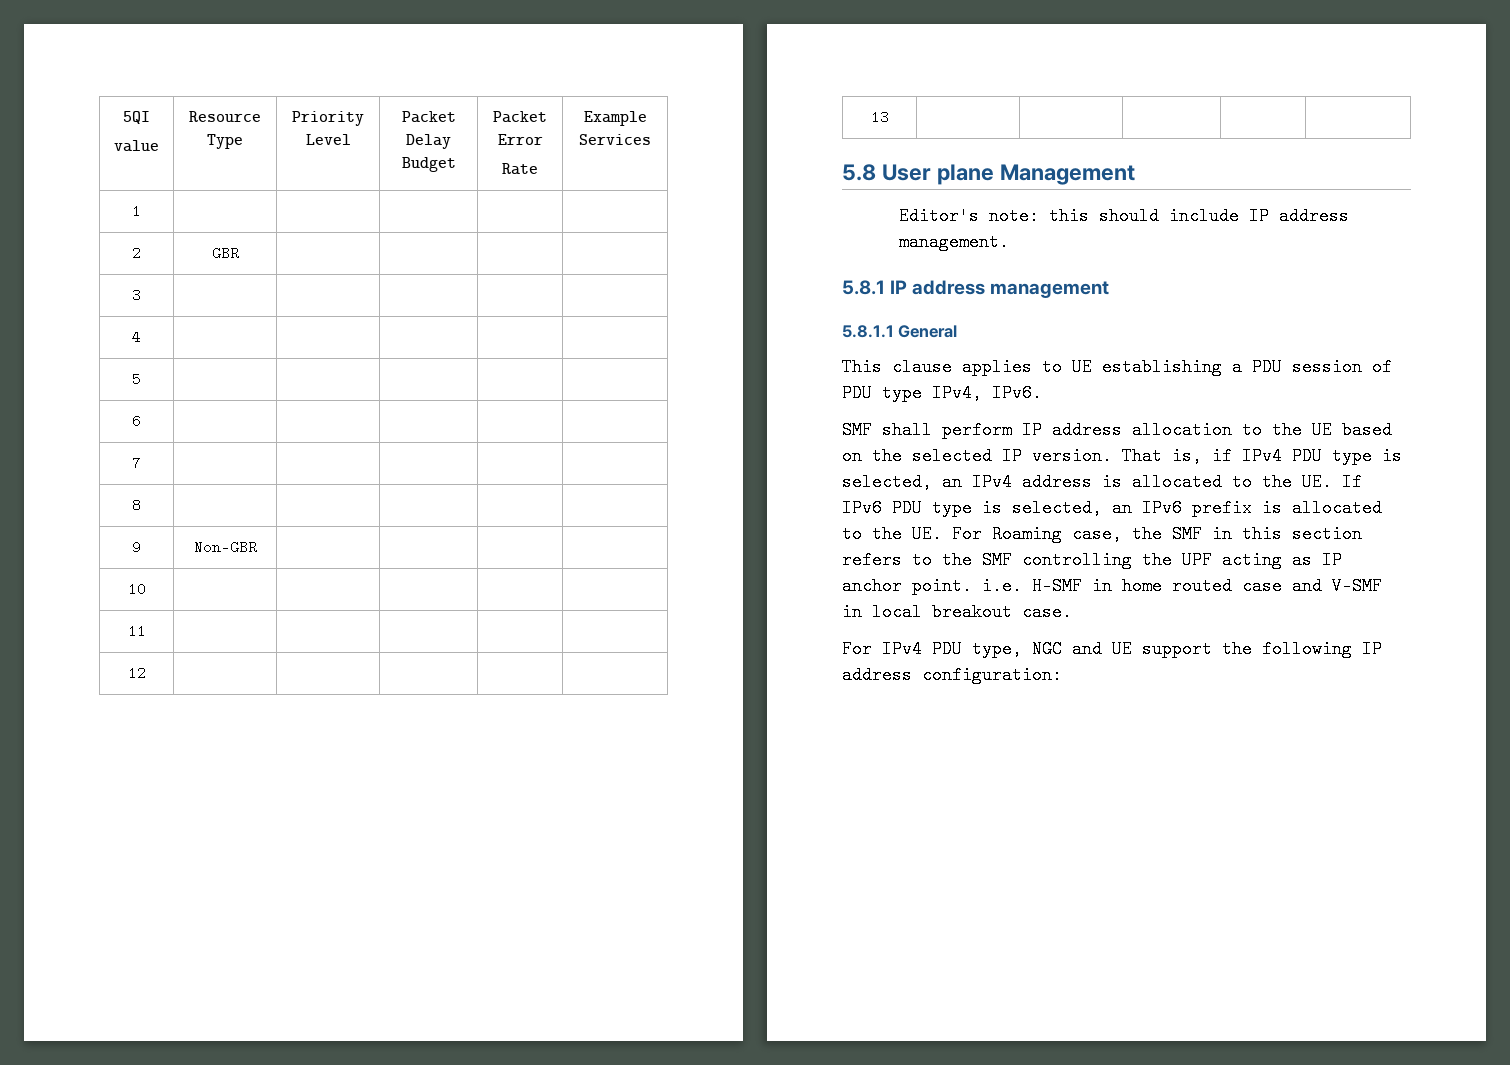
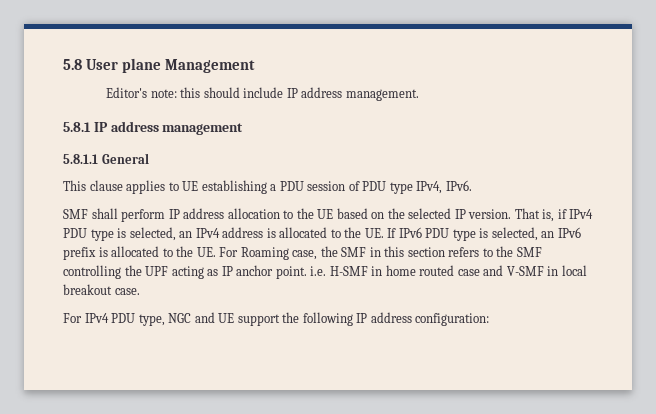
- 5QI
- value | Resource Type | Priority Level | Packet Delay Budget | Packet Error
- Rate | Example Services
- 1 | | | | |
- 2 | GBR | | | |
- 3 | | | | |
- 4 | | | | |
- 5 | | | | |
- 6 | | | | |
- 7 | | | | |
- 8 | | | | |
- 9 | Non-GBR | | | |
- 10 | | | | |
- 11 | | | | |
- 12 | | | | |
- 13 | | | | |

